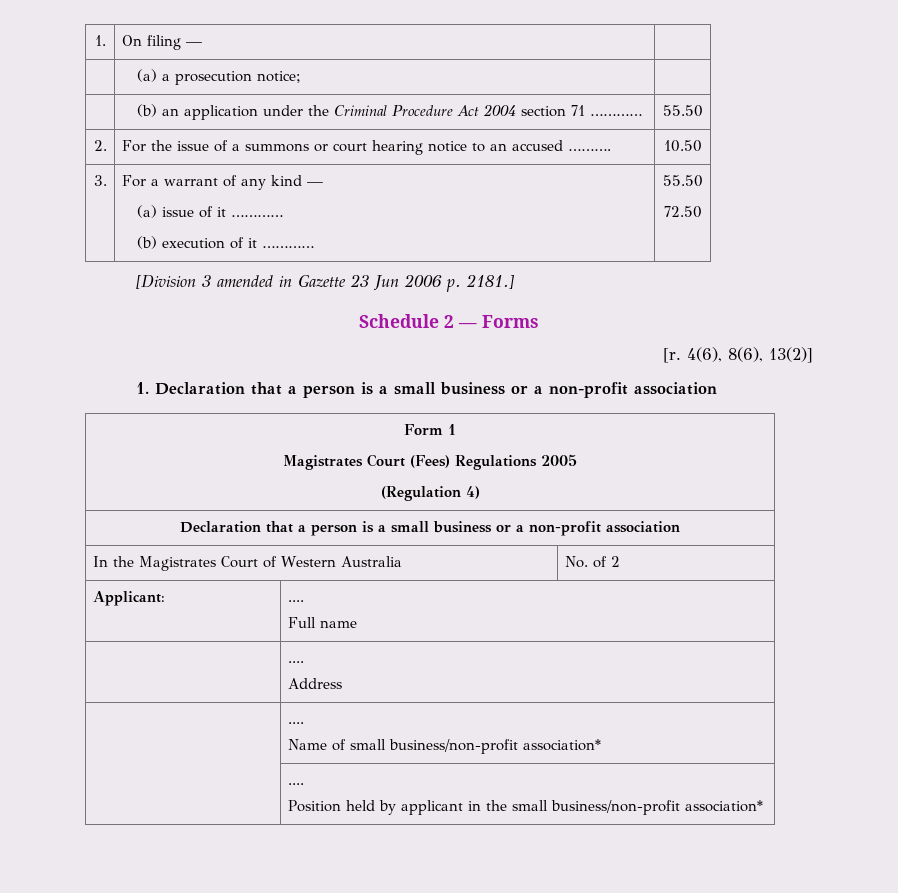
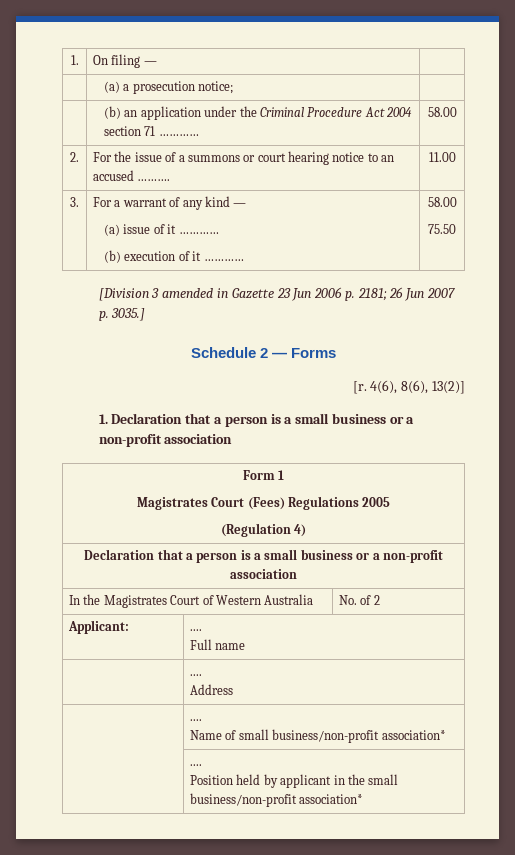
- | (b) an application under the Criminal Procedure Act 2004 section 71 ………… | 55.50
+ | (b) an application under the Criminal Procedure Act 2004 section 71 ………… | 58.00
- 2. | For the issue of a summons or court hearing notice to an accused ………. | 10.50
+ 2. | For the issue of a summons or court hearing notice to an accused ………. | 11.00
  3. | For a warrant of any kind —
  (a) issue of it …………
- (b) execution of it ………… | 55.50
- 72.50
+ (b) execution of it ………… | 58.00
+ 75.50
- [Division 3 amended in Gazette 23 Jun 2006 p. 2181.]
+ [Division 3 amended in Gazette 23 Jun 2006 p. 2181; 26 Jun 2007 p. 3035.]

